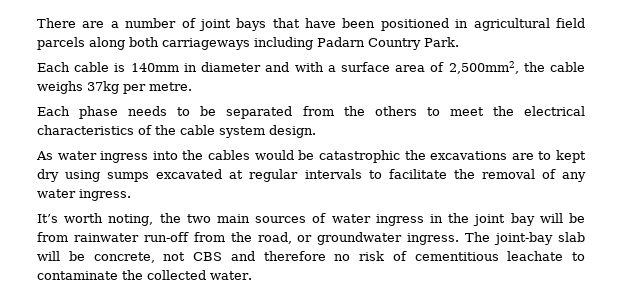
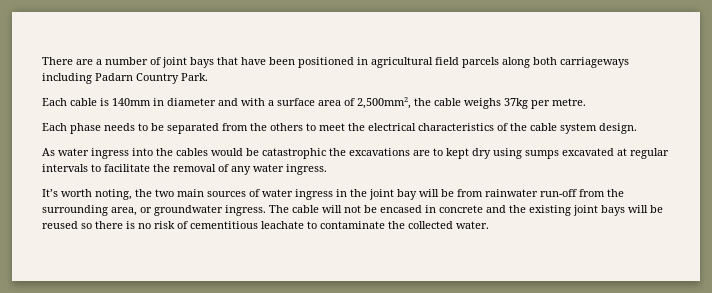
- It’s worth noting, the two main sources of water ingress in the joint bay will be from rainwater run-off from the road, or groundwater ingress.
+ It’s worth noting, the two main sources of water ingress in the joint bay will be from rainwater run-off from the surrounding area, or groundwater ingress.
- The joint-bay slab will be concrete, not CBS and therefore no risk of cementitious leachate to contaminate the collected water.
+ The cable will not be encased in concrete and the existing joint bays will be reused so there is no risk of cementitious leachate to contaminate the collected water.

